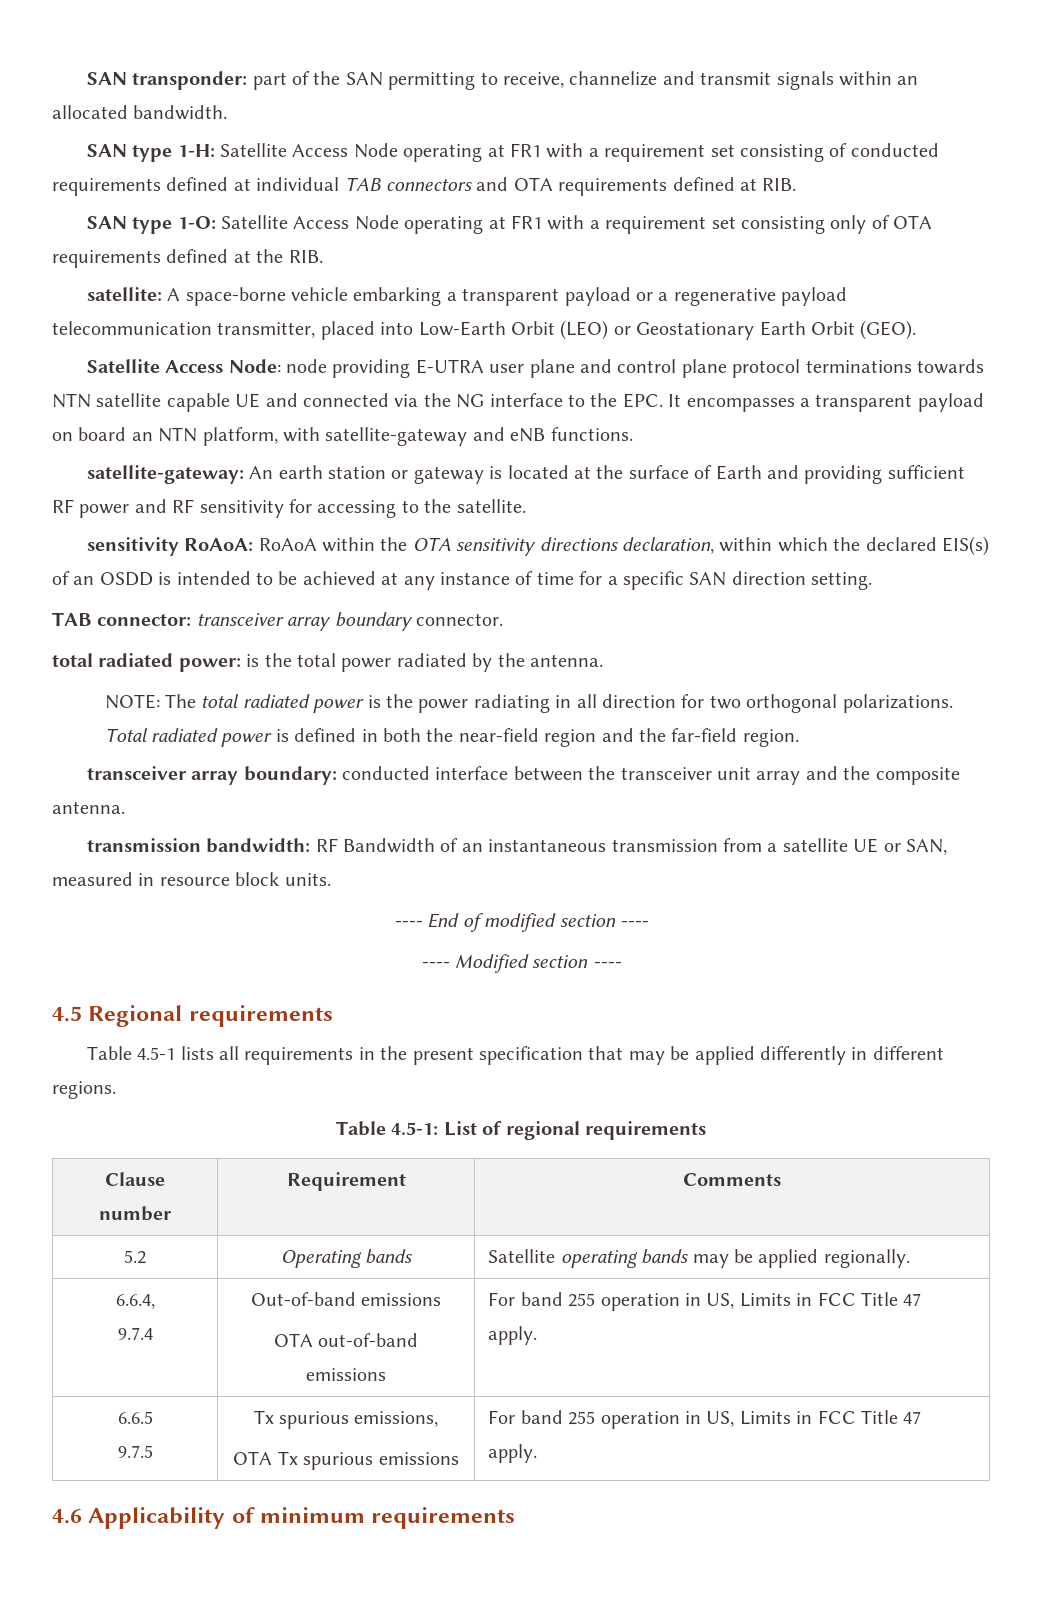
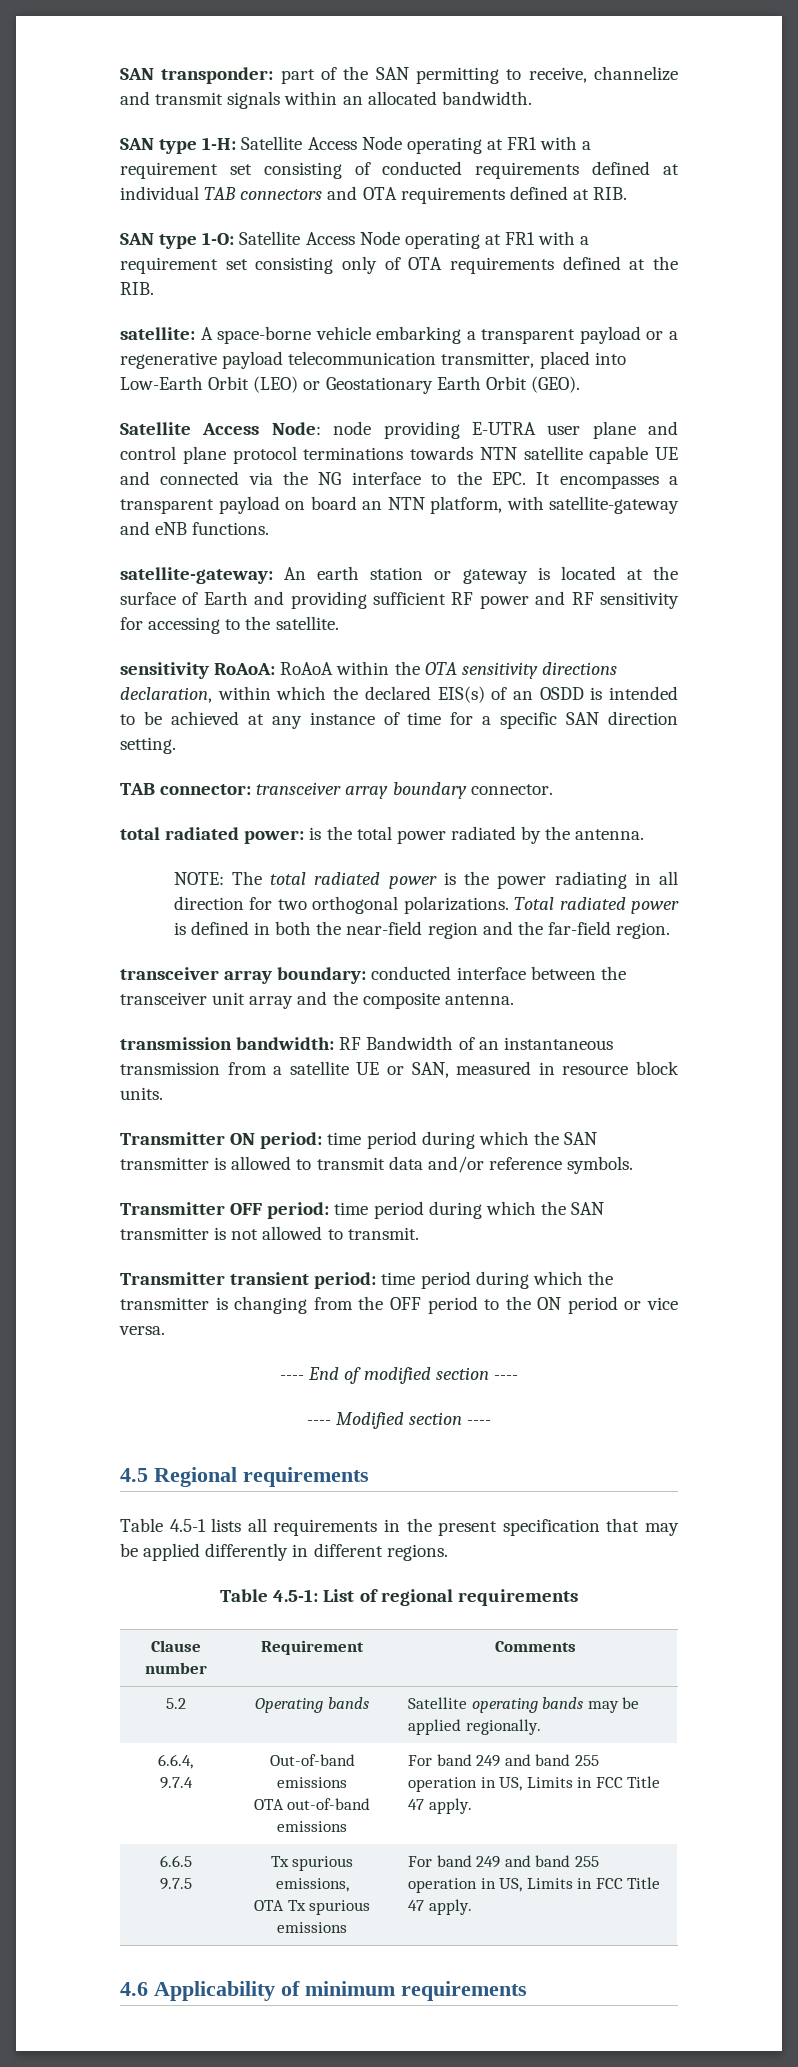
+ Transmitter ON period: time period during which the SAN transmitter is allowed to transmit data and/or reference symbols.
+ Transmitter OFF period: time period during which the SAN transmitter is not allowed to transmit.
+ Transmitter transient period: time period during which the transmitter is changing from the OFF period to the ON period or vice versa.
  6.6.4,
  9.7.4 | Out-of-band emissions
- OTA out-of-band emissions | For band 255 operation in US, Limits in FCC Title 47 apply.
+ OTA out-of-band emissions | For band 249 and band 255 operation in US, Limits in FCC Title 47 apply.
  6.6.5
  9.7.5 | Tx spurious emissions,
- OTA Tx spurious emissions | For band 255 operation in US, Limits in FCC Title 47 apply.
+ OTA Tx spurious emissions | For band 249 and band 255 operation in US, Limits in FCC Title 47 apply.

